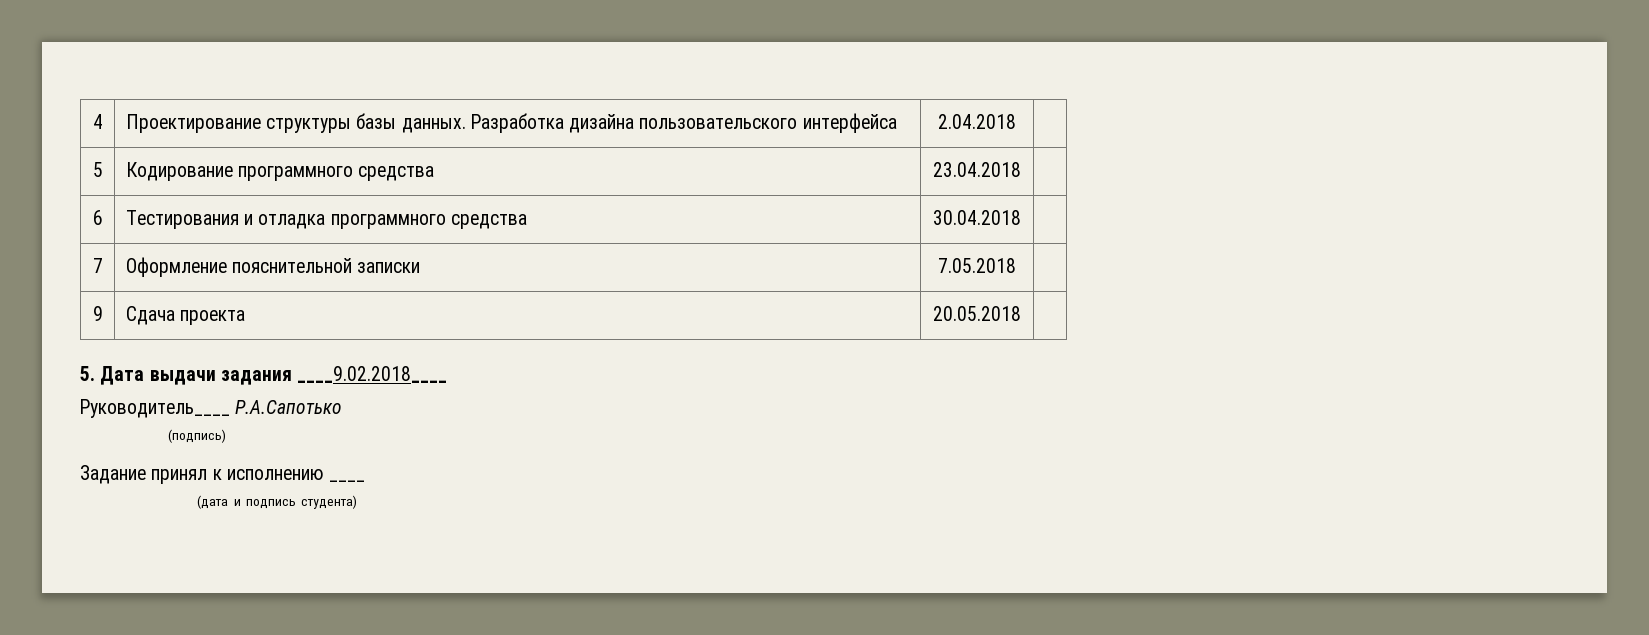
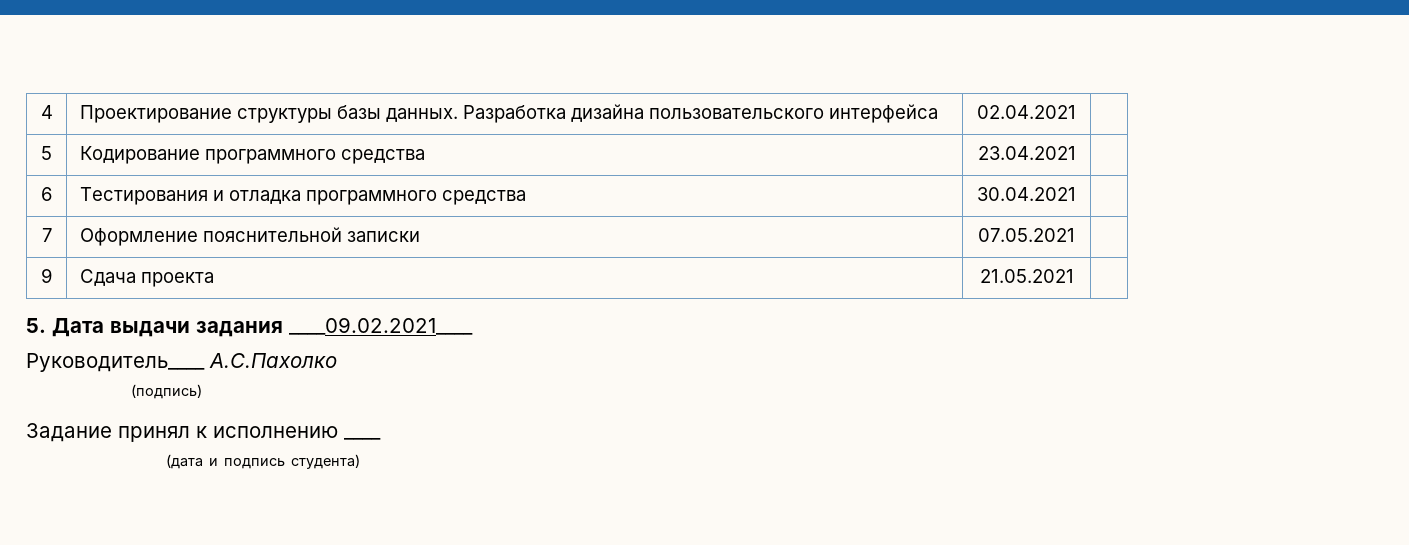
- 4 | Проектирование структуры базы данных. Разработка дизайна пользовательского интерфейса | 2.04.2018 |
+ 4 | Проектирование структуры базы данных. Разработка дизайна пользовательского интерфейса | 02.04.2021 |
- 5 | Кодирование программного средства | 23.04.2018 |
+ 5 | Кодирование программного средства | 23.04.2021 |
- 6 | Тестирования и отладка программного средства | 30.04.2018 |
+ 6 | Тестирования и отладка программного средства | 30.04.2021 |
- 7 | Оформление пояснительной записки | 7.05.2018 |
+ 7 | Оформление пояснительной записки | 07.05.2021 |
- 9 | Сдача проекта | 20.05.2018 |
+ 9 | Сдача проекта | 21.05.2021 |
- 5. Дата выдачи задания ____9.02.2018____
+ 5. Дата выдачи задания ____09.02.2021____
- Руководитель____ Р.А.Сапотько
+ Руководитель____ А.С.Пахолко

